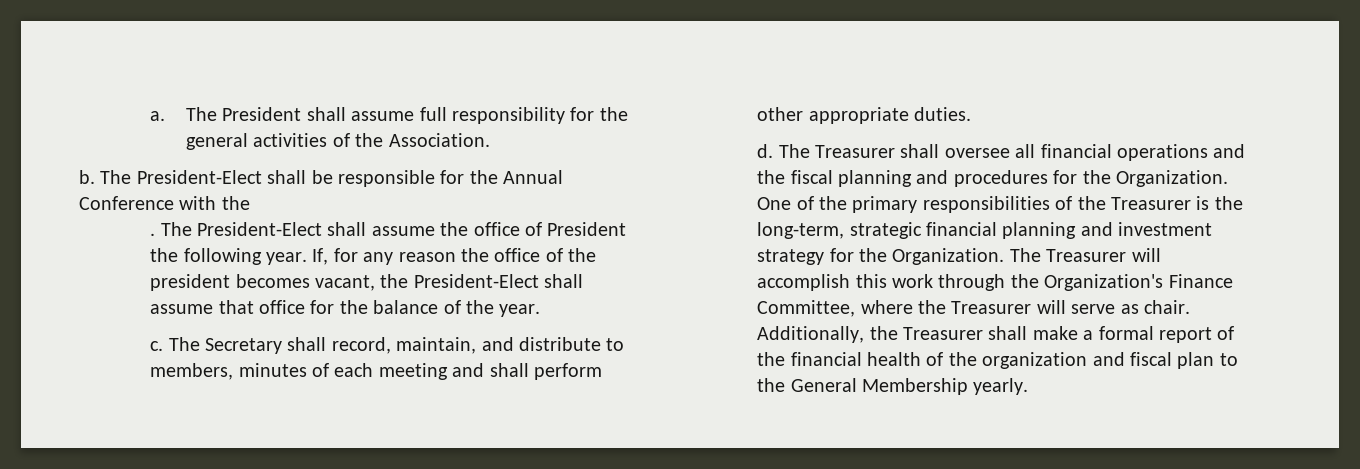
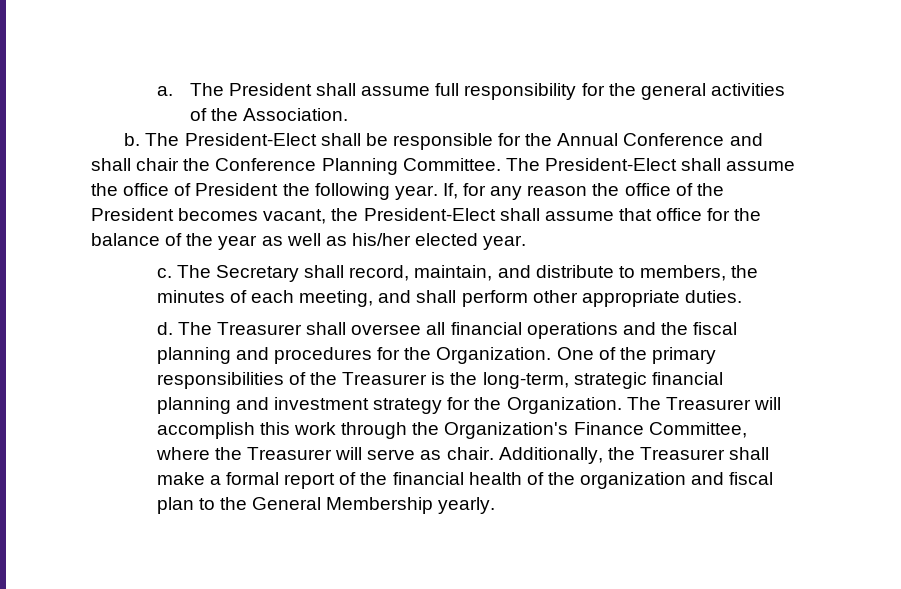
- The President-Elect shall be responsible for the Annual Conference with the
- .
+ The President-Elect shall be responsible for the Annual Conference and shall chair the Conference Planning Committee.
- If, for any reason the office of the president becomes vacant, the President-Elect shall assume that office for the balance of the year.
+ If, for any reason the office of the President becomes vacant, the President-Elect shall assume that office for the balance of the year as well as his/her elected year.
- The Secretary shall record, maintain, and distribute to members, minutes of each meeting and shall perform other appropriate duties.
+ The Secretary shall record, maintain, and distribute to members, the minutes of each meeting, and shall perform other appropriate duties.

